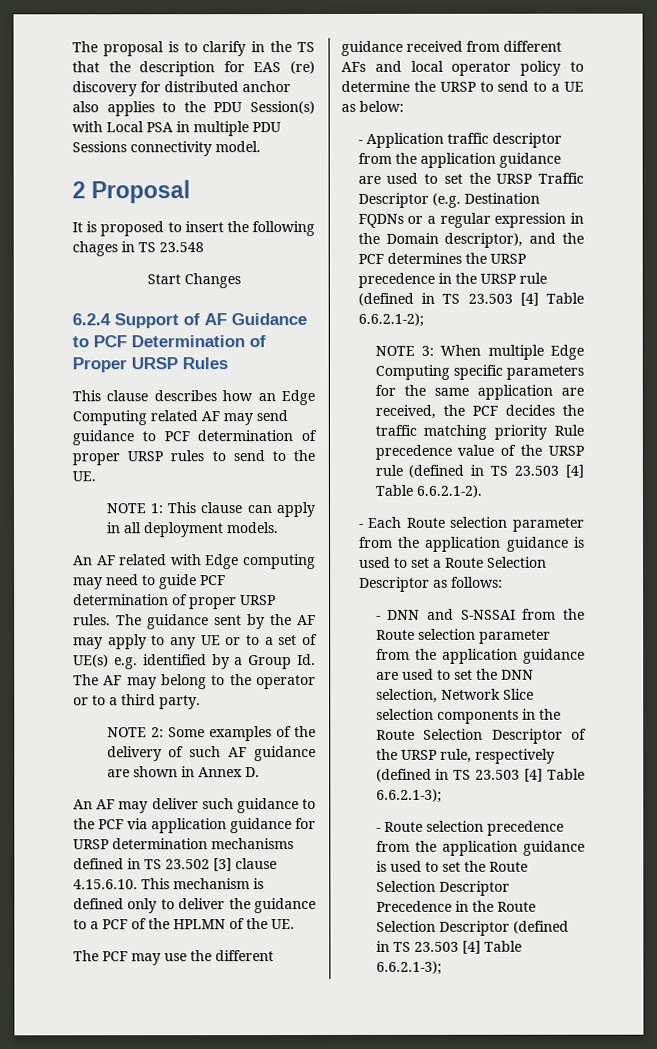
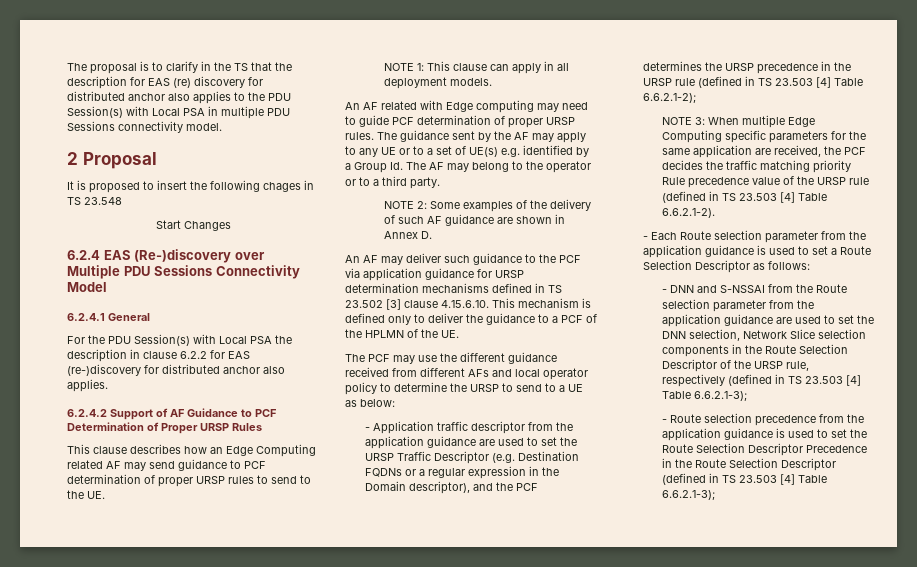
- 6.2.4 Support of AF Guidance to PCF Determination of Proper URSP Rules
+ 6.2.4 EAS (Re-)discovery over Multiple PDU Sessions Connectivity Model
+ 6.2.4.1 General
+ For the PDU Session(s) with Local PSA the description in clause 6.2.2 for EAS (re-)discovery for distributed anchor also applies.
+ 6.2.4.2 Support of AF Guidance to PCF Determination of Proper URSP Rules

